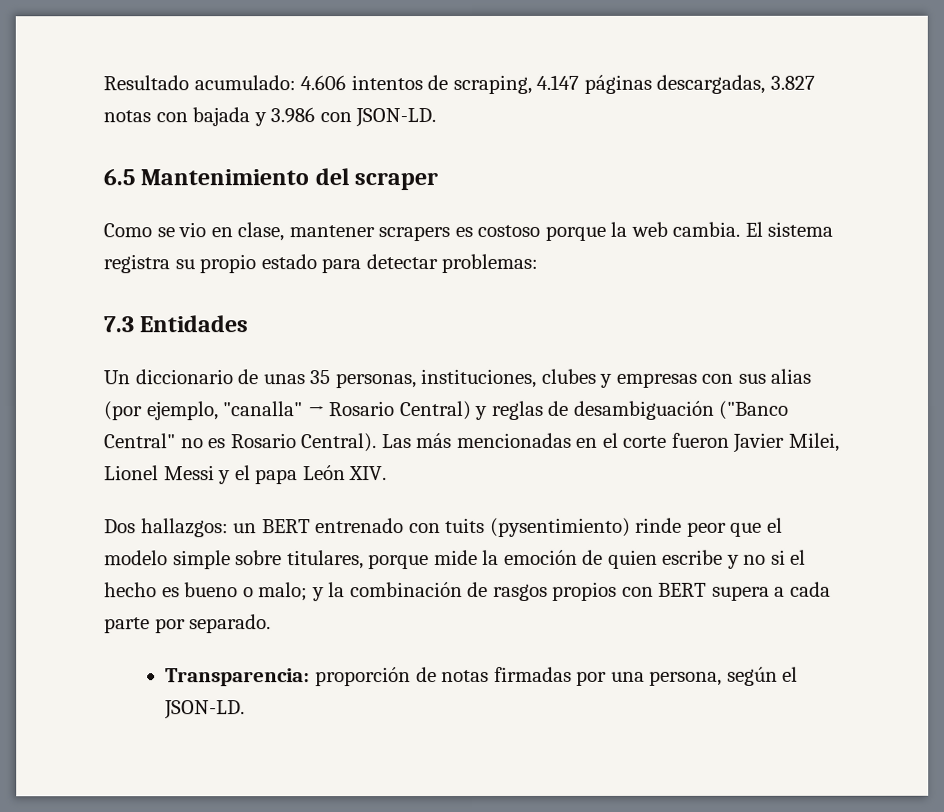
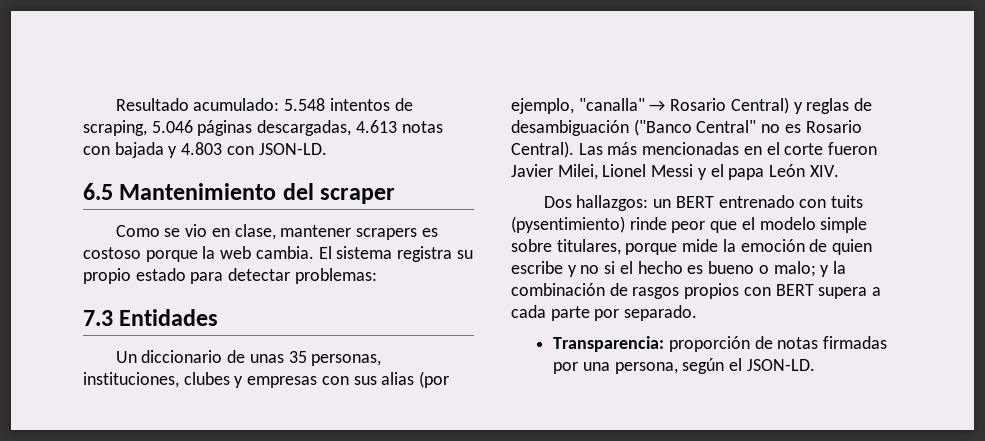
- Resultado acumulado: 4.606 intentos de scraping, 4.147 páginas descargadas, 3.827 notas con bajada y 3.986 con JSON-LD.
+ Resultado acumulado: 5.548 intentos de scraping, 5.046 páginas descargadas, 4.613 notas con bajada y 4.803 con JSON-LD.

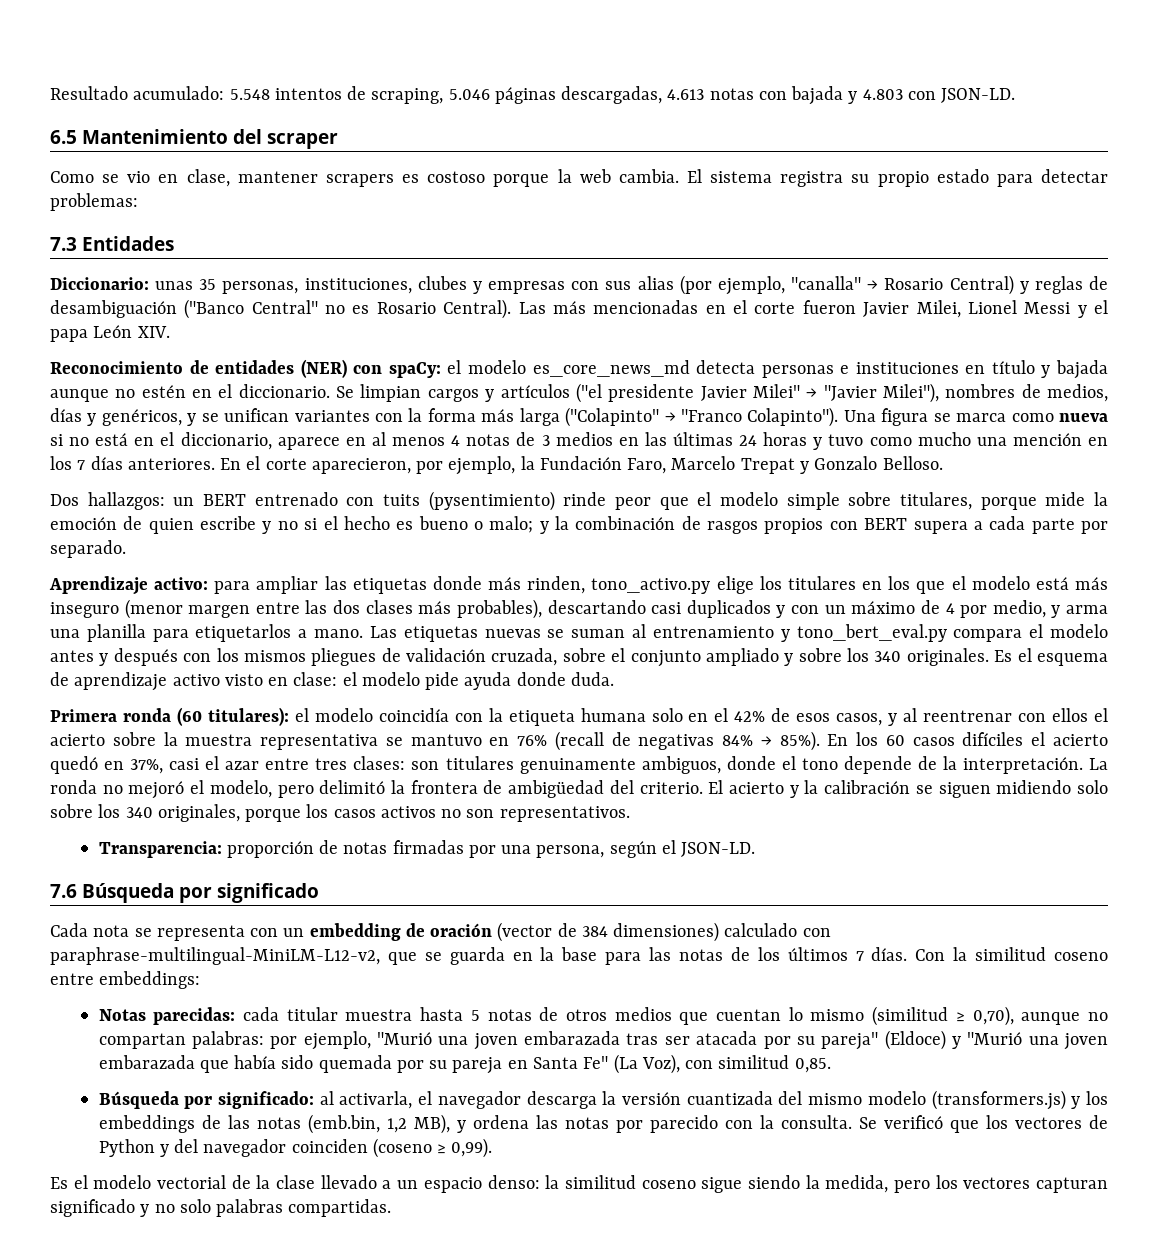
- Un diccionario de unas 35 personas, instituciones, clubes y empresas con sus alias (por ejemplo, "canalla" → Rosario Central) y reglas de desambiguación ("Banco Central" no es Rosario Central).
+ Diccionario: unas 35 personas, instituciones, clubes y empresas con sus alias (por ejemplo, "canalla" → Rosario Central) y reglas de desambiguación ("Banco Central" no es Rosario Central).
+ Reconocimiento de entidades (NER) con spaCy: el modelo es_core_news_md detecta personas e instituciones en título y bajada aunque no estén en el diccionario. Se limpian cargos y artículos ("el presidente Javier Milei" → "Javier Milei"), nombres de medios, días y genéricos, y se unifican variantes con la forma más larga ("Colapinto" → "Franco Colapinto"). Una figura se marca como nueva si no está en el diccionario, aparece en al menos 4 notas de 3 medios en las últimas 24 horas y tuvo como mucho una mención en los 7 días anteriores. En el corte aparecieron, por ejemplo, la Fundación Faro, Marcelo Trepat y Gonzalo Belloso.
+ Aprendizaje activo: para ampliar las etiquetas donde más rinden, tono_activo.py elige los titulares en los que el modelo está más inseguro (menor margen entre las dos clases más probables), descartando casi duplicados y con un máximo de 4 por medio, y arma una planilla para etiquetarlos a mano. Las etiquetas nuevas se suman al entrenamiento y tono_bert_eval.py compara el modelo antes y después con los mismos pliegues de validación cruzada, sobre el conjunto ampliado y sobre los 340 originales. Es el esquema de aprendizaje activo visto en clase: el modelo pide ayuda donde duda.
+ Primera ronda (60 titulares): el modelo coincidía con la etiqueta humana solo en el 42% de esos casos, y al reentrenar con ellos el acierto sobre la muestra representativa se mantuvo en 76% (recall de negativas 84% → 85%). En los 60 casos difíciles el acierto quedó en 37%, casi el azar entre tres clases: son titulares genuinamente ambiguos, donde el tono depende de la interpretación. La ronda no mejoró el modelo, pero delimitó la frontera de ambigüedad del criterio. El acierto y la calibración se siguen midiendo solo sobre los 340 originales, porque los casos activos no son representativos.
+ 7.6 Búsqueda por significado
+ Cada nota se representa con un embedding de oración (vector de 384 dimensiones) calculado con paraphrase-multilingual-MiniLM-L12-v2, que se guarda en la base para las notas de los últimos 7 días. Con la similitud coseno entre embeddings:
+ Notas parecidas: cada titular muestra hasta 5 notas de otros medios que cuentan lo mismo (similitud ≥ 0,70), aunque no compartan palabras: por ejemplo, "Murió una joven embarazada tras ser atacada por su pareja" (Eldoce) y "Murió una joven embarazada que había sido quemada por su pareja en Santa Fe" (La Voz), con similitud 0,85.
+ Búsqueda por significado: al activarla, el navegador descarga la versión cuantizada del mismo modelo (transformers.js) y los embeddings de las notas (emb.bin, 1,2 MB), y ordena las notas por parecido con la consulta. Se verificó que los vectores de Python y del navegador coinciden (coseno ≥ 0,99).
+ Es el modelo vectorial de la clase llevado a un espacio denso: la similitud coseno sigue siendo la medida, pero los vectores capturan significado y no solo palabras compartidas.

